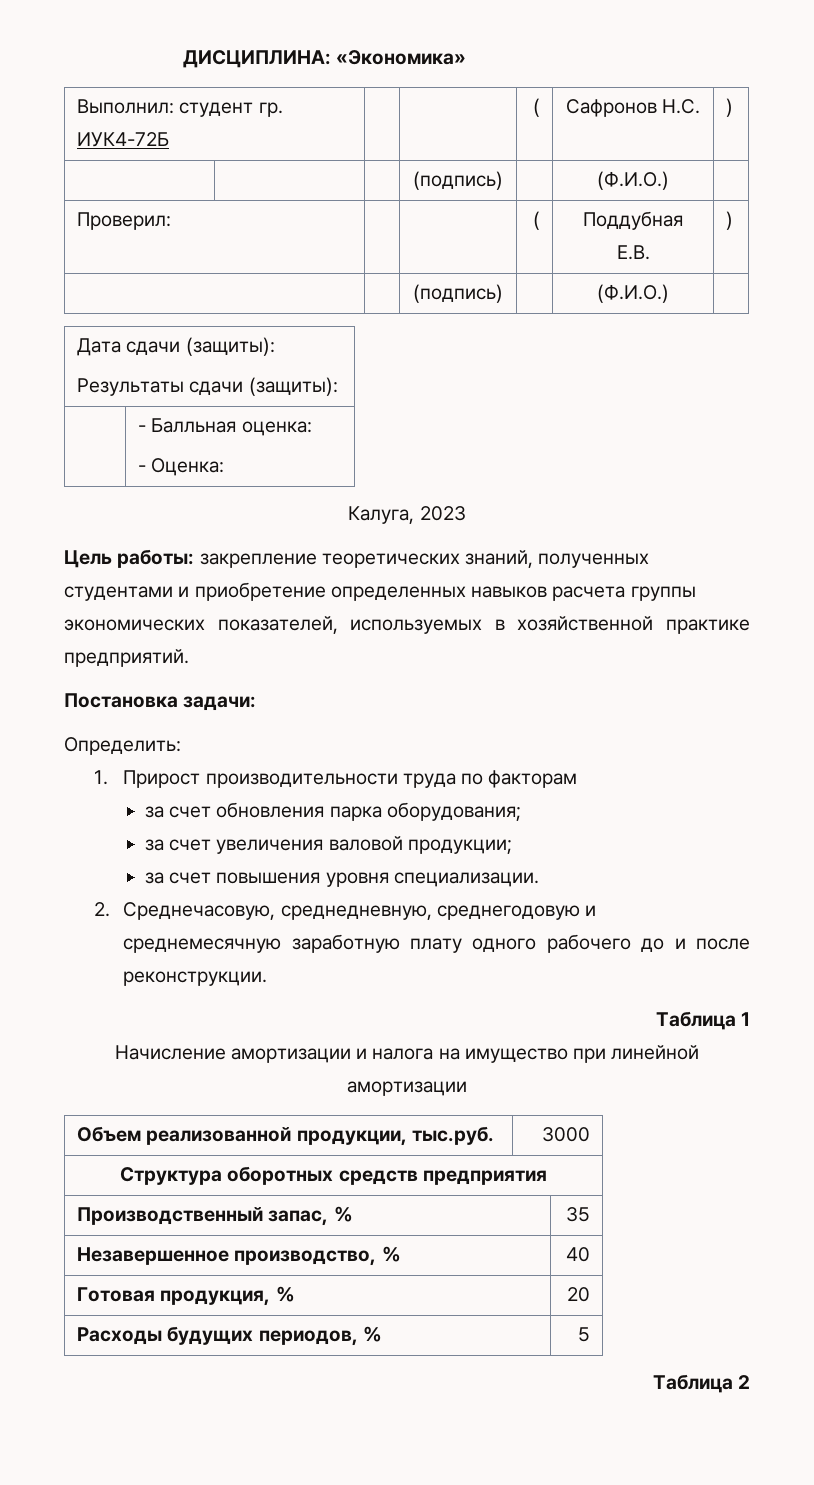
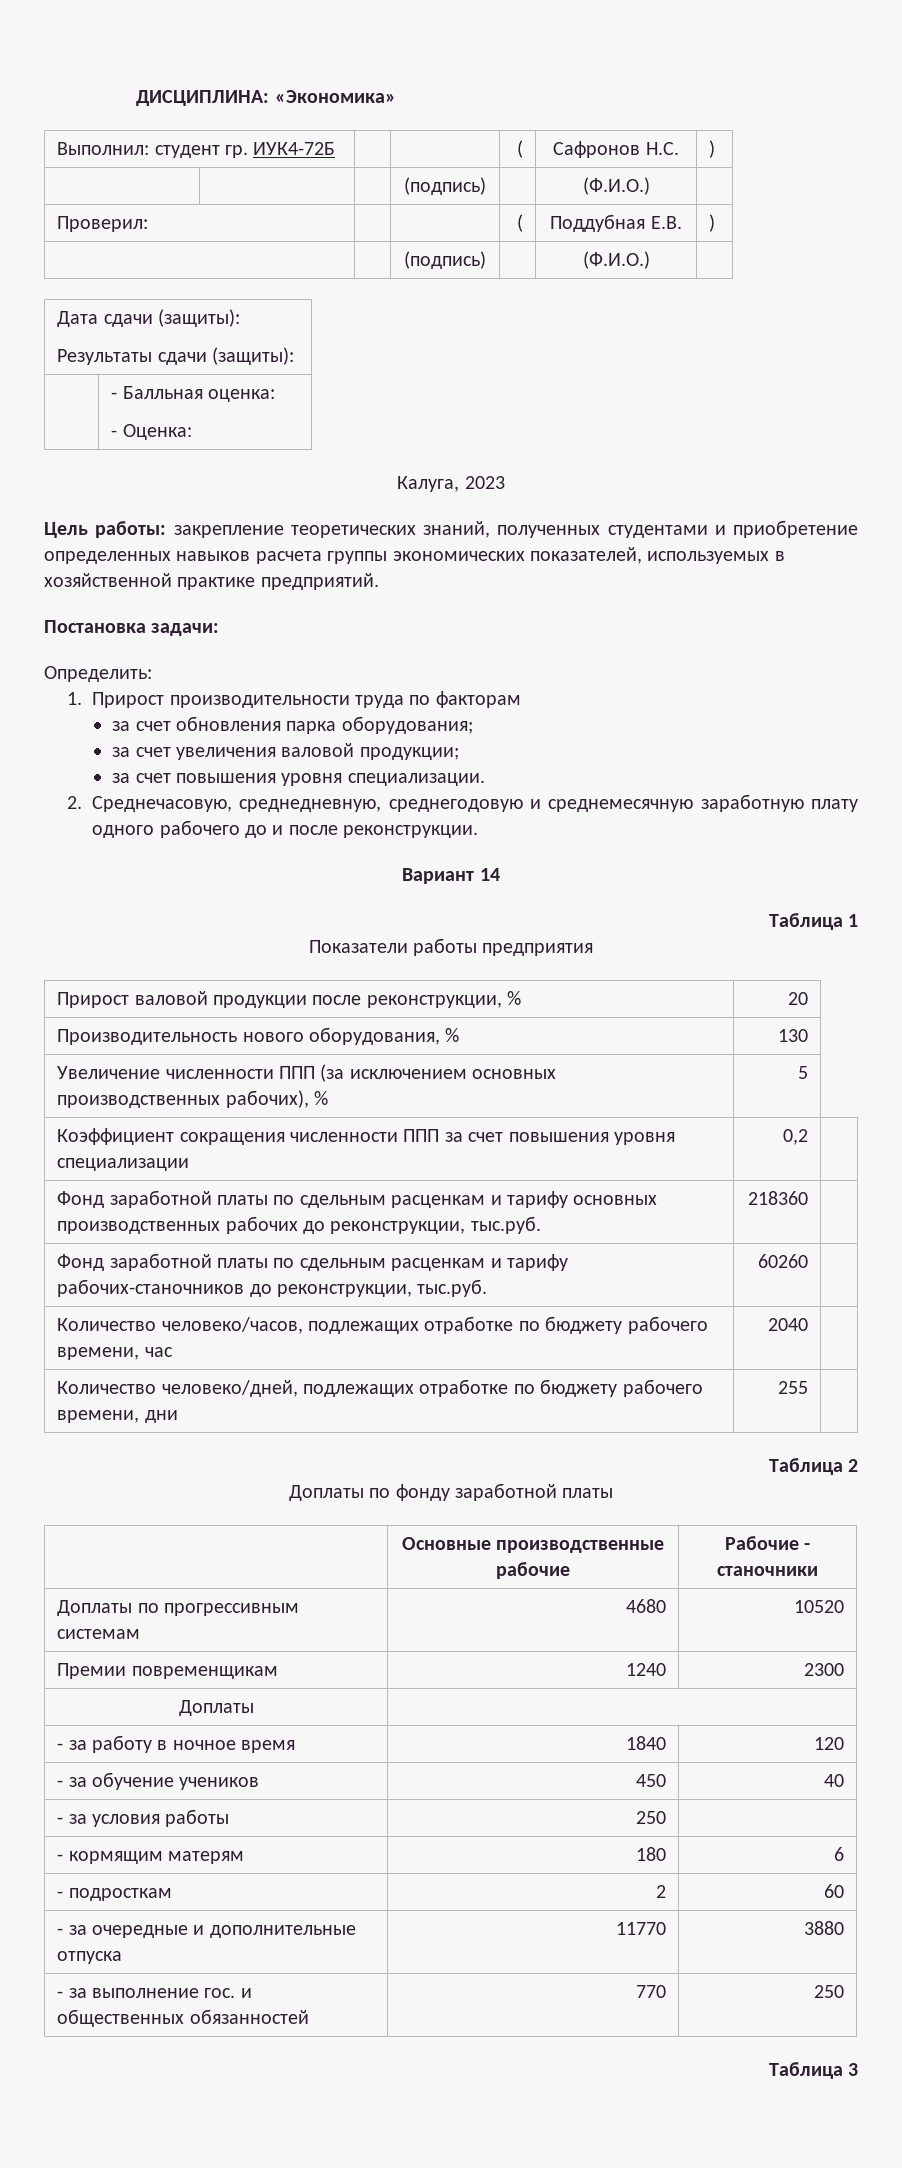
+ Вариант 14
- Начисление амортизации и налога на имущество при линейной амортизации
- Объем реализованной продукции, тыс.руб. | 3000
- Структура оборотных средств предприятия
- Производственный запас, % | 35
- Незавершенное производство, % | 40
- Готовая продукция, % | 20
- Расходы будущих периодов, % | 5
+ Показатели работы предприятия
+ Прирост валовой продукции после реконструкции, % | 20
+ Производительность нового оборудования, % | 130
+ Увеличение численности ППП (за исключением основных производственных рабочих), % | 5
+ Коэффициент сокращения численности ППП за счет повышения уровня специализации | 0,2 |
+ Фонд заработной платы по сдельным расценкам и тарифу основных производственных рабочих до реконструкции, тыс.руб. | 218360 |
+ Фонд заработной платы по сдельным расценкам и тарифу рабочих-станочников до реконструкции, тыс.руб. | 60260 |
+ Количество человеко/часов, подлежащих отработке по бюджету рабочего времени, час | 2040 |
+ Количество человеко/дней, подлежащих отработке по бюджету рабочего времени, дни | 255 |
  Таблица 2
+ Доплаты по фонду заработной платы
+ | Основные производственные рабочие | Рабочие - станочники
+ Доплаты по прогрессивным системам | 4680 | 10520
+ Премии повременщикам | 1240 | 2300
+ Доплаты |
+ - за работу в ночное время | 1840 | 120
+ - за обучение учеников | 450 | 40
+ - за условия работы | 250 |
+ - кормящим матерям | 180 | 6
+ - подросткам | 2 | 60
+ - за очередные и дополнительные отпуска | 11770 | 3880
+ - за выполнение гос. и общественных обязанностей | 770 | 250
+ Таблица 3

